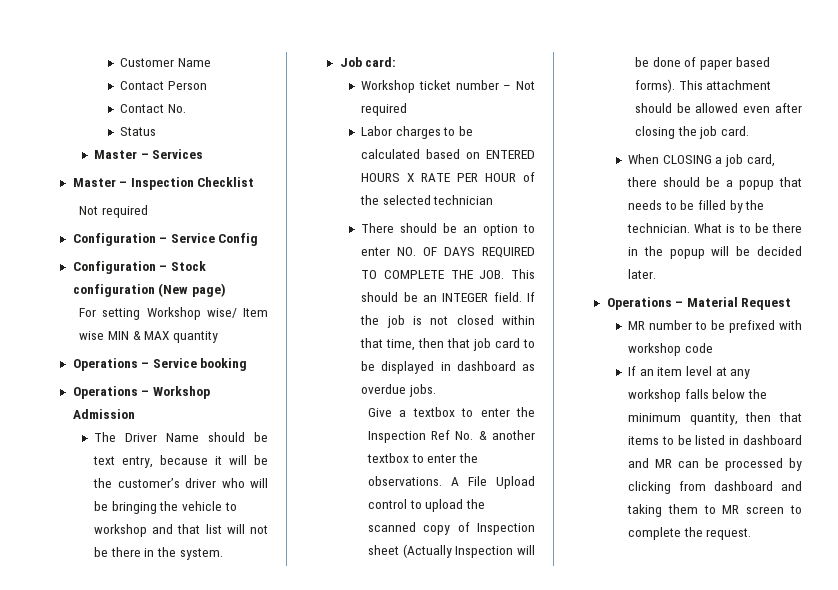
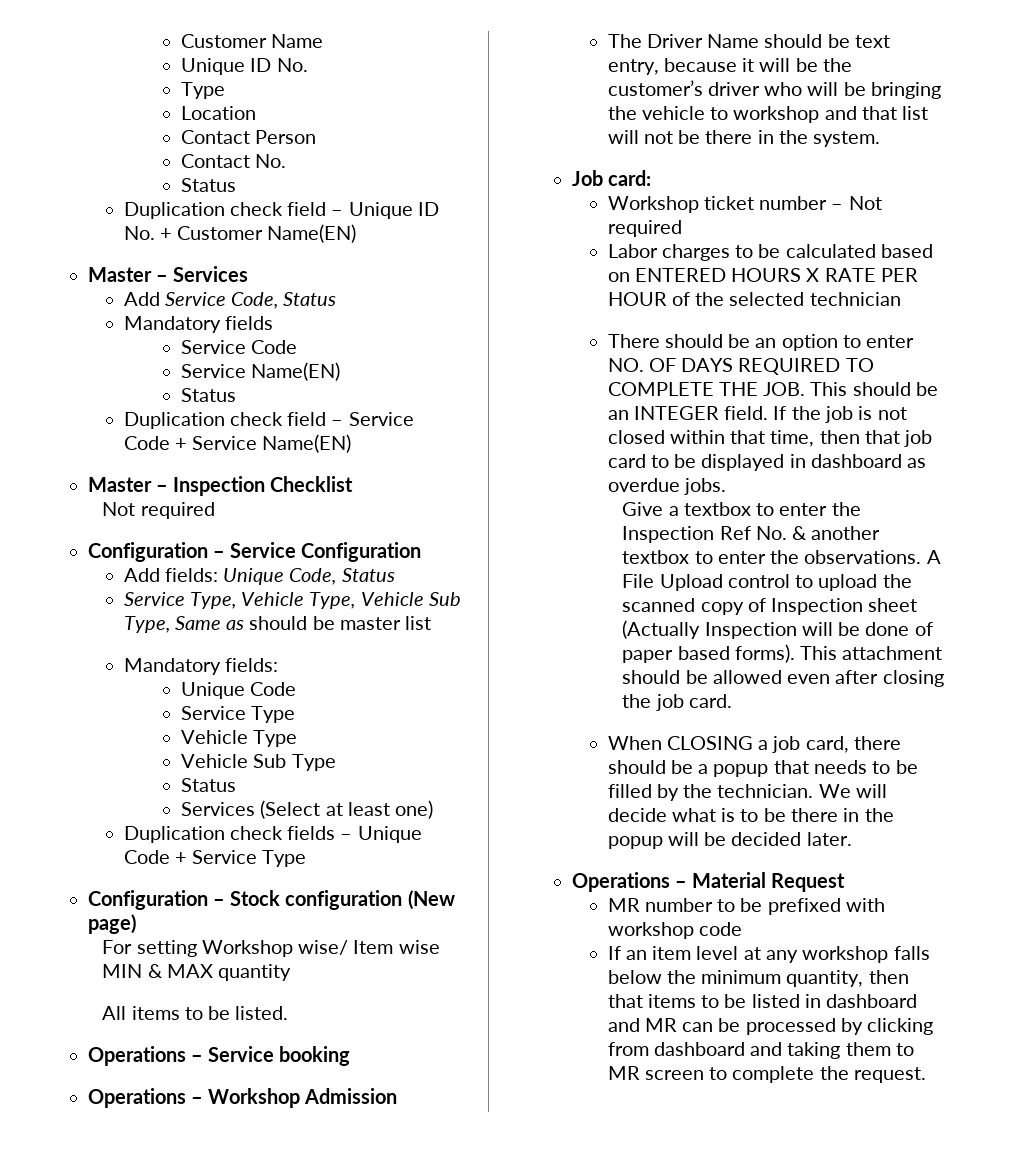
  Customer Name
+ Unique ID No.
+ Type
+ Location
+ Duplication check field – Unique ID No. + Customer Name(EN)
  Master – Services
+ Add Service Code, Status
+ Mandatory fields
+ Service Code
+ Service Name(EN)
+ Status
+ Duplication check field – Service Code + Service Name(EN)
- Configuration – Service Config
+ Configuration – Service Configuration
+ Add fields: Unique Code, Status
+ Service Type, Vehicle Type, Vehicle Sub Type, Same as should be master list
+ Mandatory fields:
+ Unique Code
+ Service Type
+ Vehicle Type
+ Vehicle Sub Type
+ Status
+ Services (Select at least one)
+ Duplication check fields – Unique Code + Service Type
+ All items to be listed.
- What is to be there in the popup will be decided later.
+ We will decide what is to be there in the popup will be decided later.

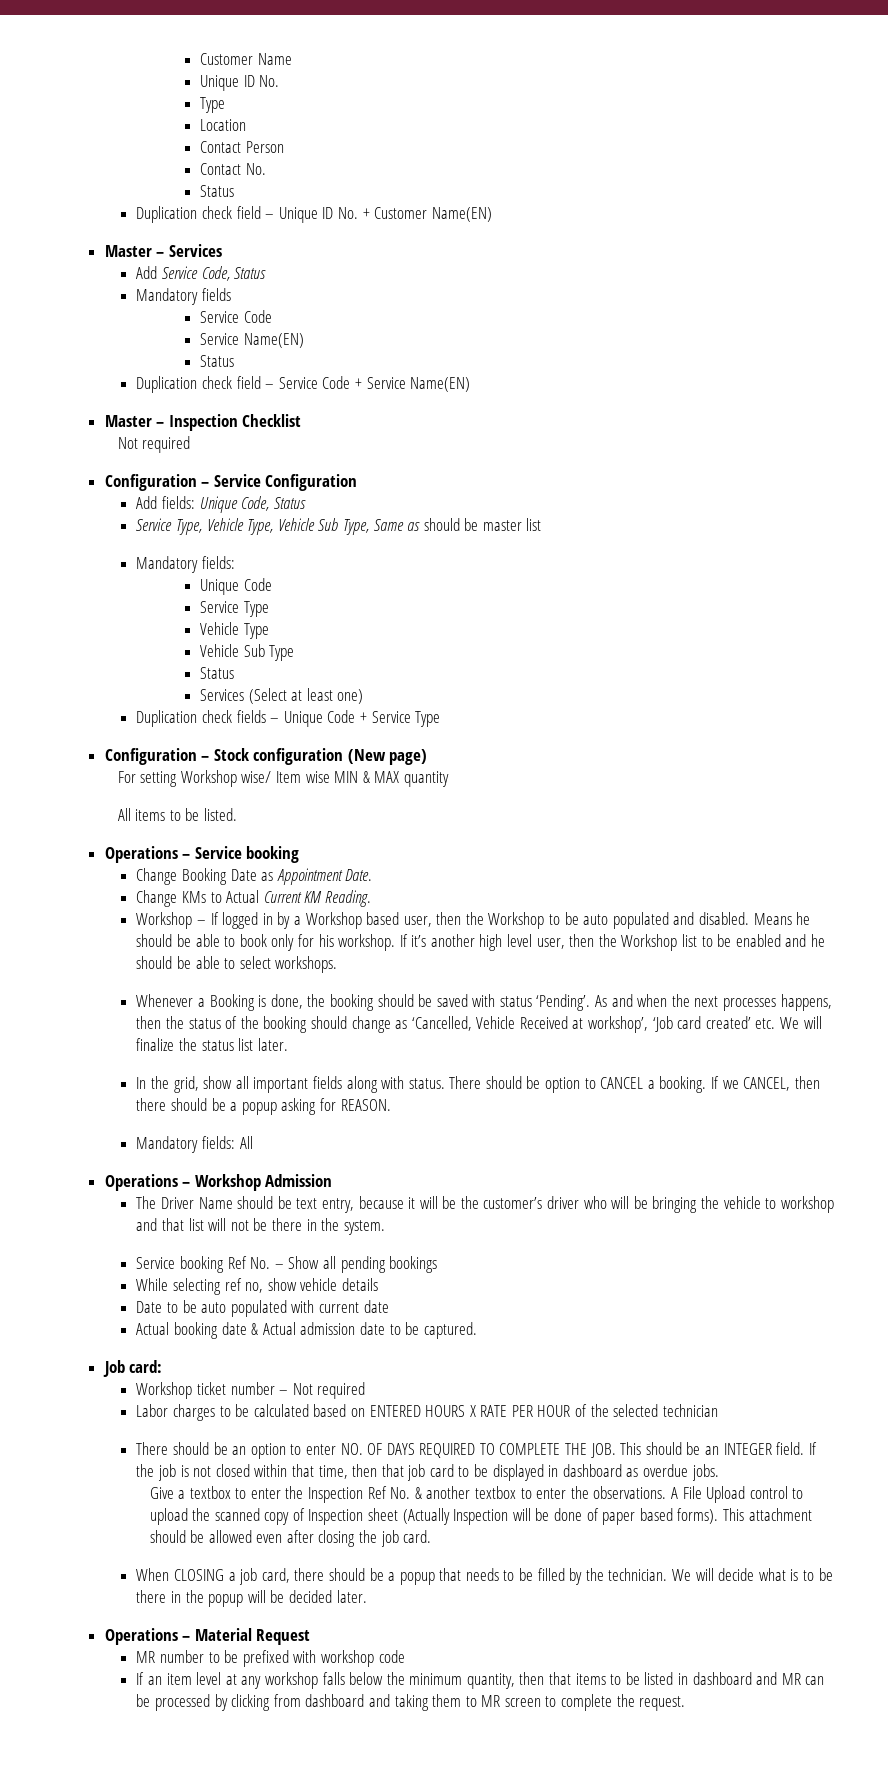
+ Change Booking Date as Appointment Date.
+ Change KMs to Actual Current KM Reading.
+ Workshop – If logged in by a Workshop based user, then the Workshop to be auto populated and disabled. Means he should be able to book only for his workshop. If it’s another high level user, then the Workshop list to be enabled and he should be able to select workshops.
+ Whenever a Booking is done, the booking should be saved with status ‘Pending’. As and when the next processes happens, then the status of the booking should change as ‘Cancelled, Vehicle Received at workshop’, ‘Job card created’ etc. We will finalize the status list later.
+ In the grid, show all important fields along with status. There should be option to CANCEL a booking. If we CANCEL, then there should be a popup asking for REASON.
+ Mandatory fields: All
+ Service booking Ref No. – Show all pending bookings
+ While selecting ref no, show vehicle details
+ Date to be auto populated with current date
+ Actual booking date & Actual admission date to be captured.

